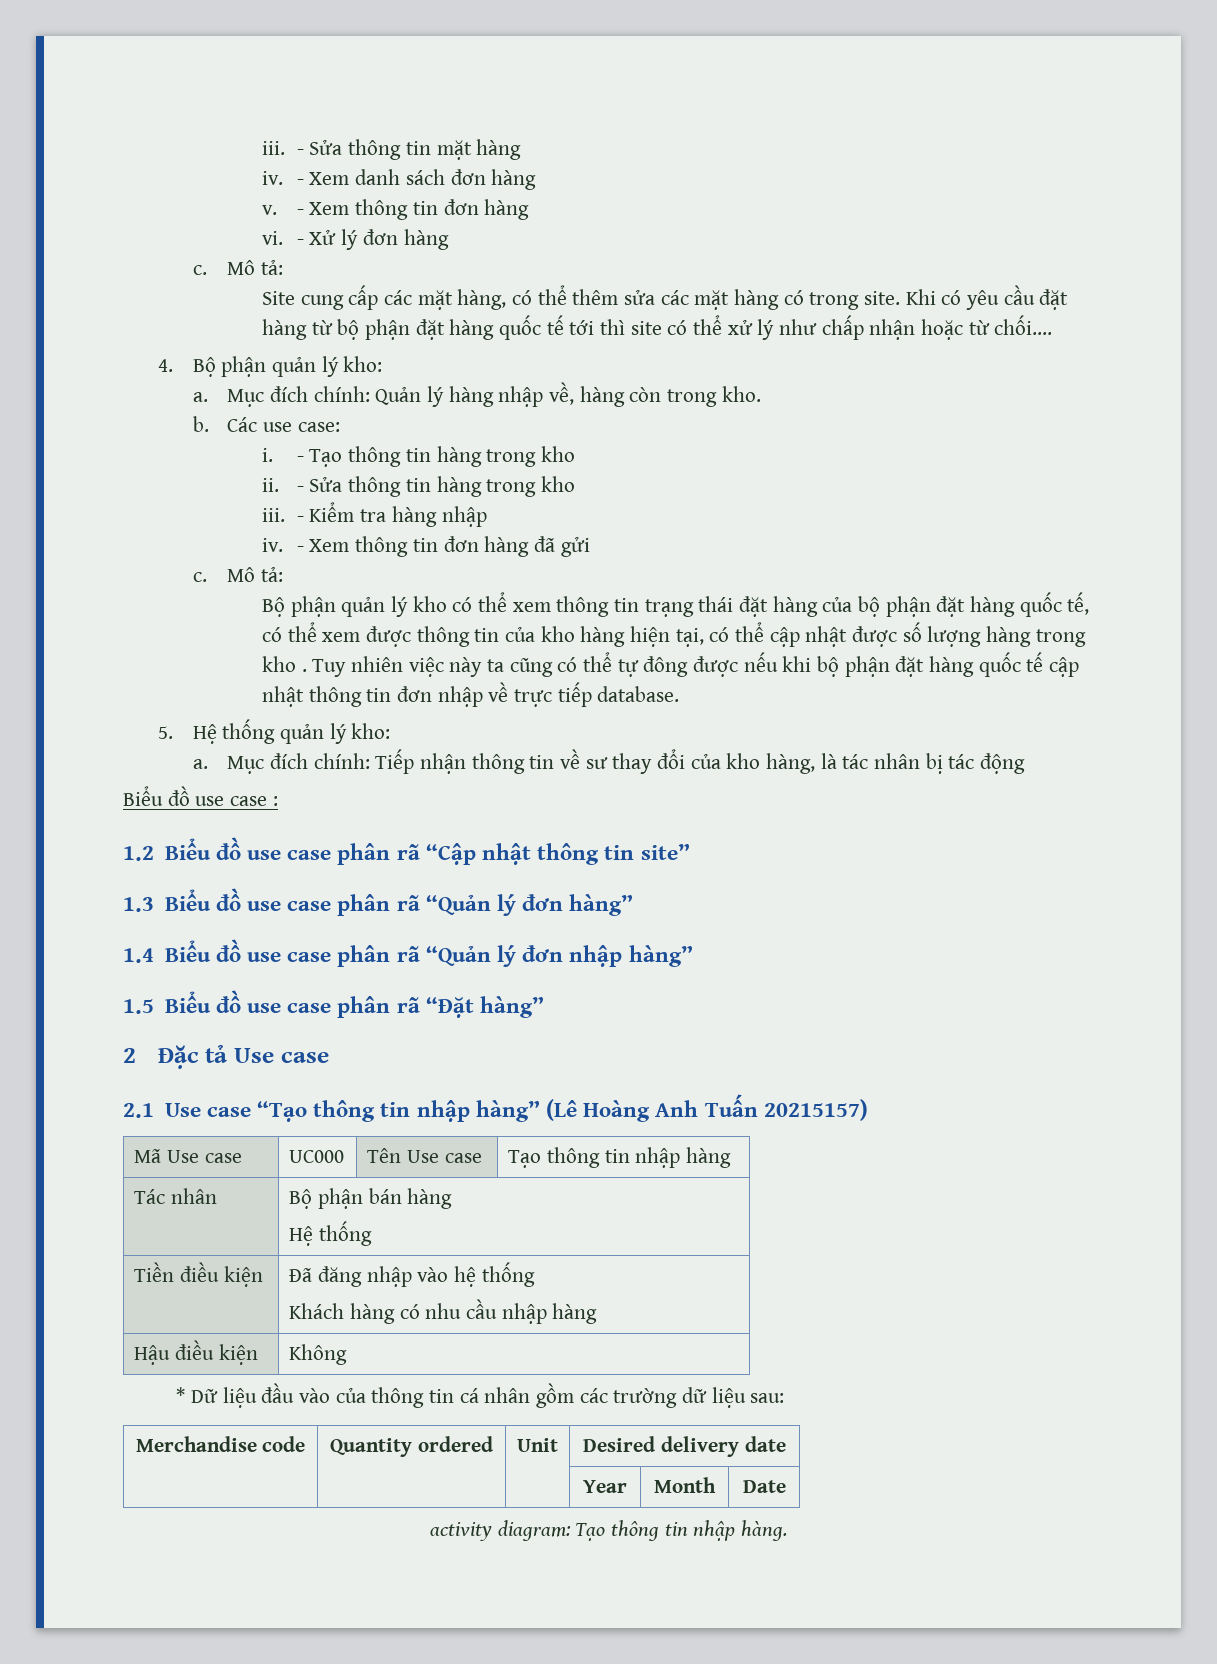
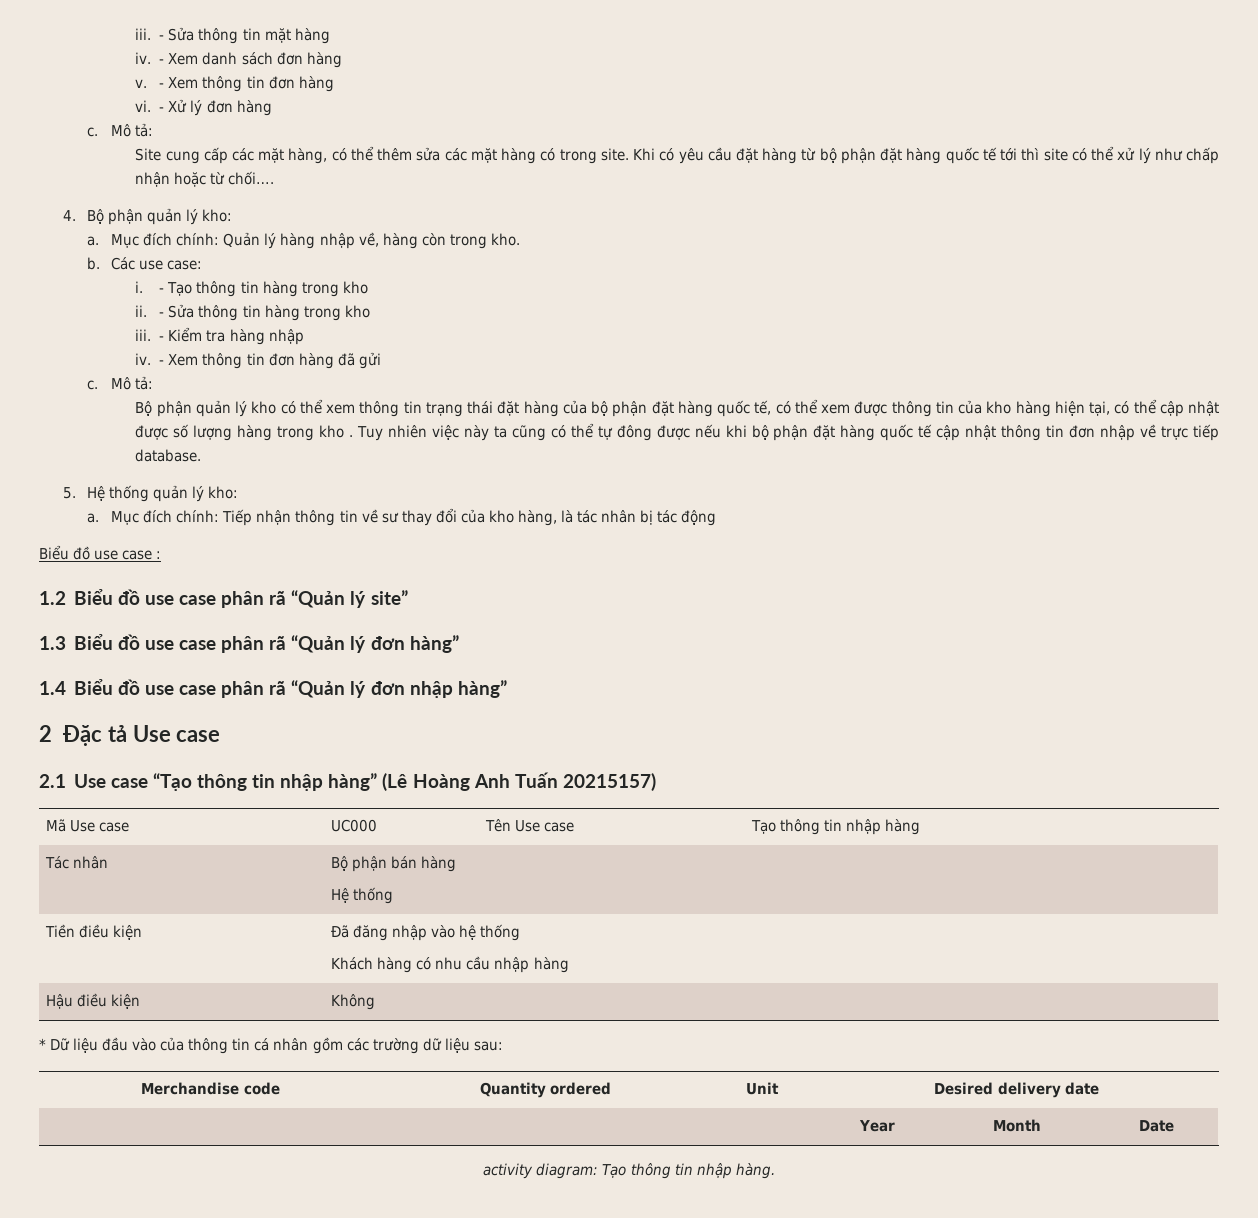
- 1.2 Biểu đồ use case phân rã “Cập nhật thông tin site”
+ 1.2 Biểu đồ use case phân rã “Quản lý site”
- 1.5 Biểu đồ use case phân rã “Đặt hàng”

